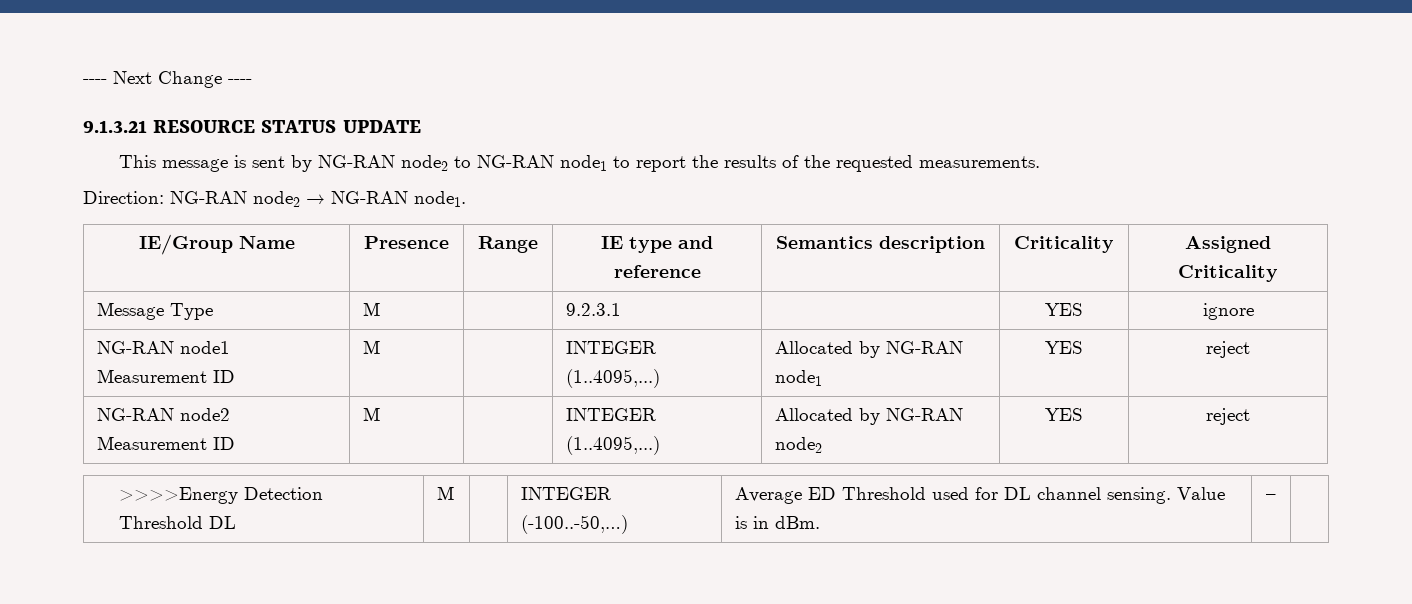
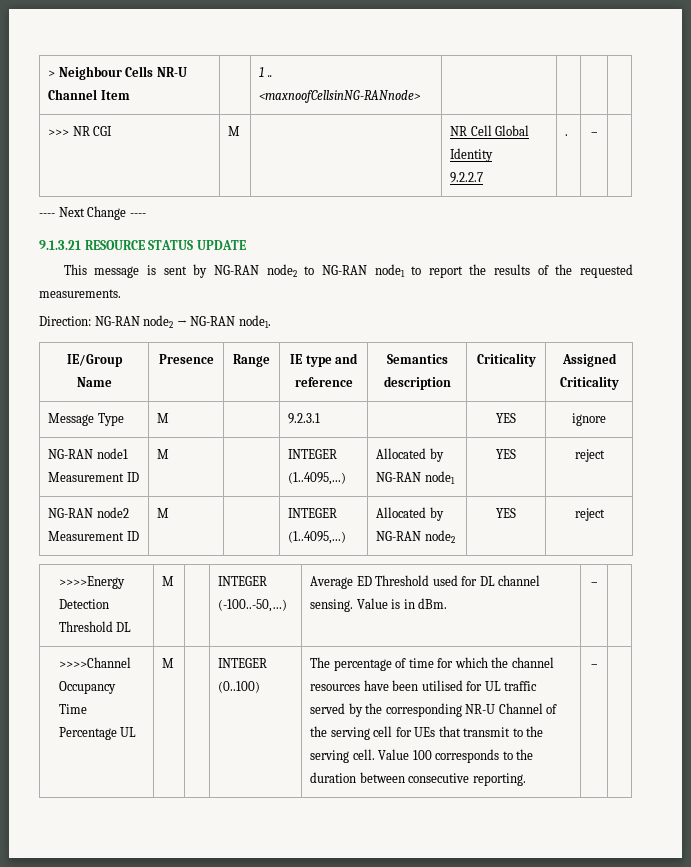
+ > Neighbour Cells NR-U Channel Item | | 1 .. <maxnoofCellsinNG-RANnode> | | | |
+ >>> NR CGI | M | | NR Cell Global Identity
+ 9.2.2.7 | . | – |
+ >>>>Channel Occupancy Time Percentage UL | M | | INTEGER (0..100) | The percentage of time for which the channel resources have been utilised for UL traffic served by the corresponding NR-U Channel of the serving cell for UEs that transmit to the serving cell. Value 100 corresponds to the duration between consecutive reporting. | –

